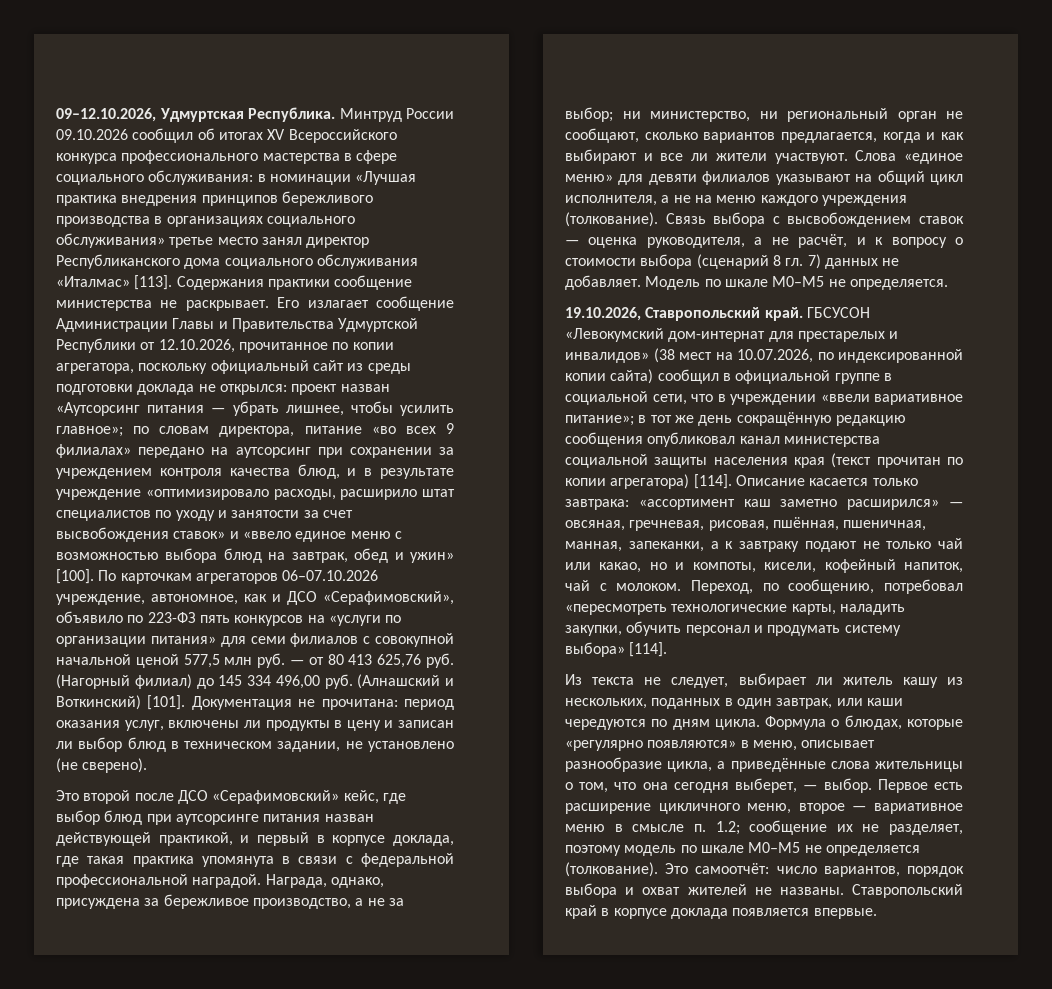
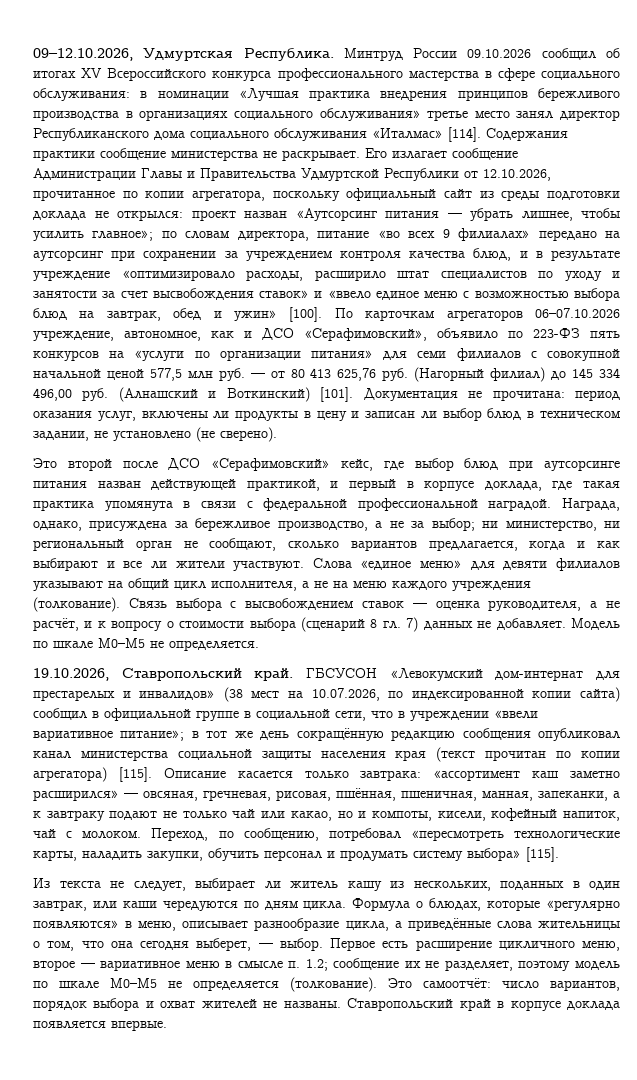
- Минтруд России 09.10.2026 сообщил об итогах XV Всероссийского конкурса профессионального мастерства в сфере социального обслуживания: в номинации «Лучшая практика внедрения принципов бережливого производства в организациях социального обслуживания» третье место занял директор Республиканского дома социального обслуживания «Италмас» [113].
+ Минтруд России 09.10.2026 сообщил об итогах XV Всероссийского конкурса профессионального мастерства в сфере социального обслуживания: в номинации «Лучшая практика внедрения принципов бережливого производства в организациях социального обслуживания» третье место занял директор Республиканского дома социального обслуживания «Италмас» [114].
- ГБСУСОН «Левокумский дом-интернат для престарелых и инвалидов» (38 мест на 10.07.2026, по индексированной копии сайта) сообщил в официальной группе в социальной сети, что в учреждении «ввели вариативное питание»; в тот же день сокращённую редакцию сообщения опубликовал канал министерства социальной защиты населения края (текст прочитан по копии агрегатора) [114].
+ ГБСУСОН «Левокумский дом-интернат для престарелых и инвалидов» (38 мест на 10.07.2026, по индексированной копии сайта) сообщил в официальной группе в социальной сети, что в учреждении «ввели вариативное питание»; в тот же день сокращённую редакцию сообщения опубликовал канал министерства социальной защиты населения края (текст прочитан по копии агрегатора) [115].
- Переход, по сообщению, потребовал «пересмотреть технологические карты, наладить закупки, обучить персонал и продумать систему выбора» [114].
+ Переход, по сообщению, потребовал «пересмотреть технологические карты, наладить закупки, обучить персонал и продумать систему выбора» [115].

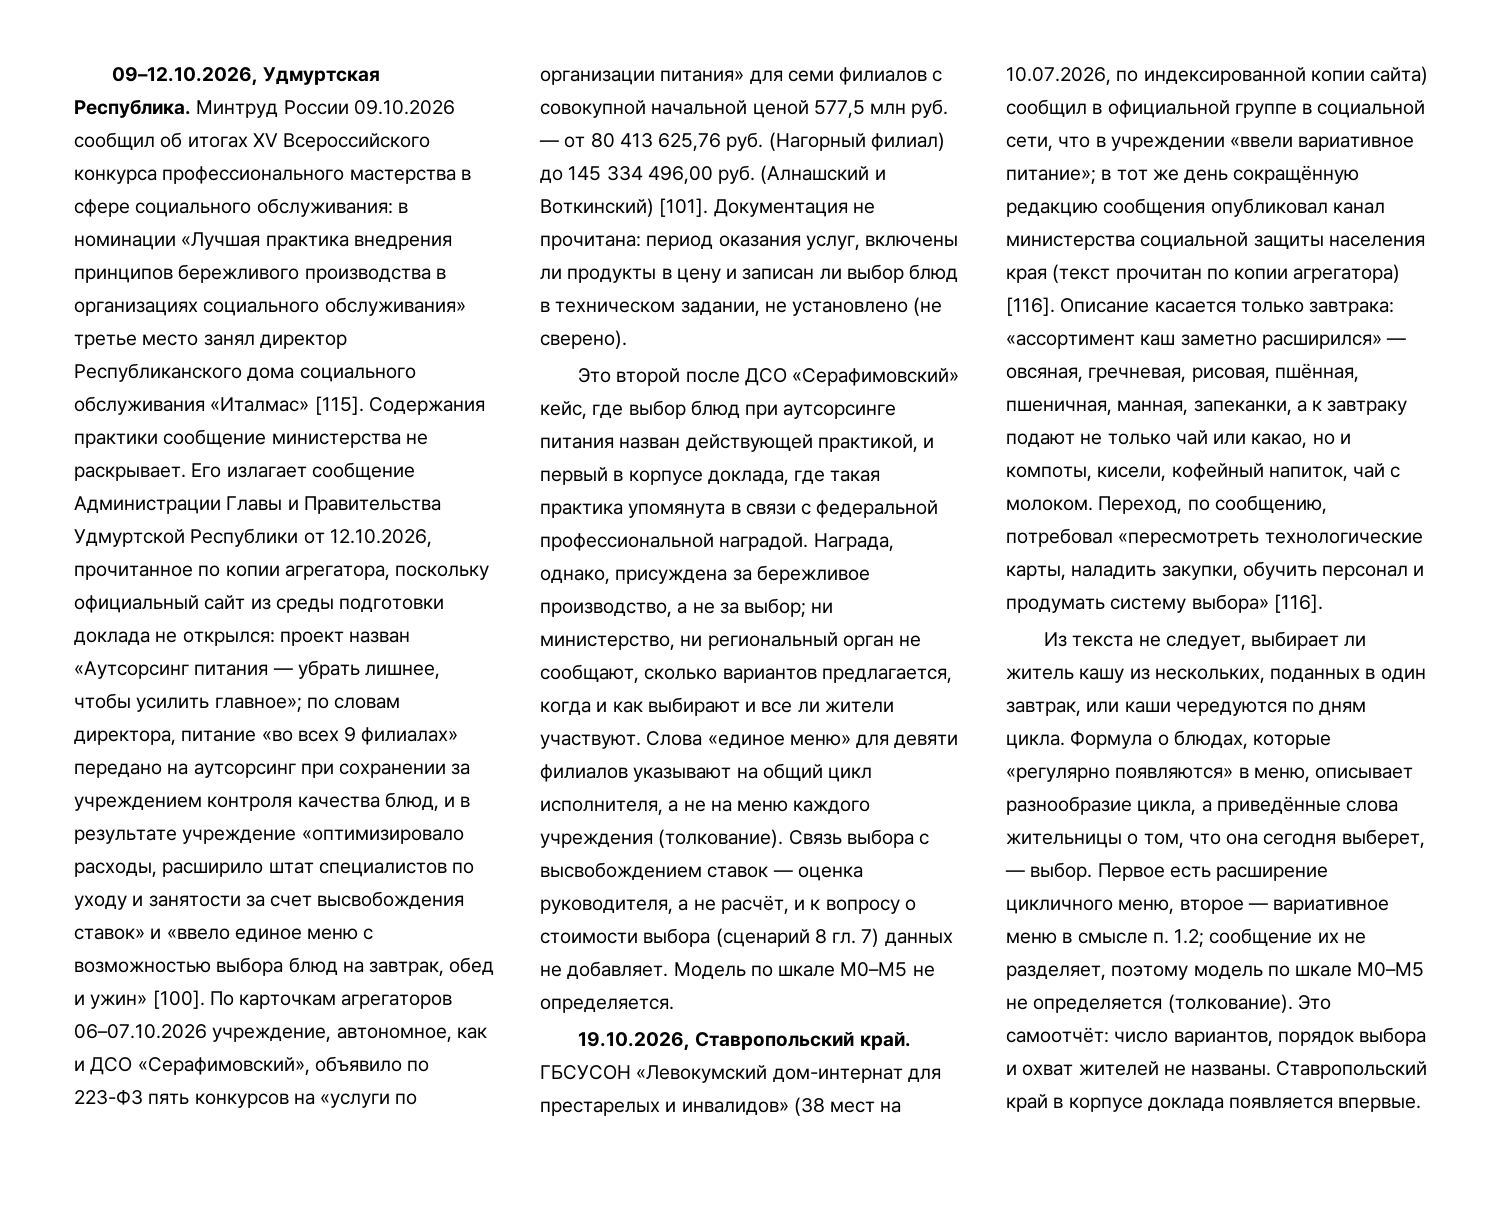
- Минтруд России 09.10.2026 сообщил об итогах XV Всероссийского конкурса профессионального мастерства в сфере социального обслуживания: в номинации «Лучшая практика внедрения принципов бережливого производства в организациях социального обслуживания» третье место занял директор Республиканского дома социального обслуживания «Италмас» [114].
+ Минтруд России 09.10.2026 сообщил об итогах XV Всероссийского конкурса профессионального мастерства в сфере социального обслуживания: в номинации «Лучшая практика внедрения принципов бережливого производства в организациях социального обслуживания» третье место занял директор Республиканского дома социального обслуживания «Италмас» [115].
- ГБСУСОН «Левокумский дом-интернат для престарелых и инвалидов» (38 мест на 10.07.2026, по индексированной копии сайта) сообщил в официальной группе в социальной сети, что в учреждении «ввели вариативное питание»; в тот же день сокращённую редакцию сообщения опубликовал канал министерства социальной защиты населения края (текст прочитан по копии агрегатора) [115].
+ ГБСУСОН «Левокумский дом-интернат для престарелых и инвалидов» (38 мест на 10.07.2026, по индексированной копии сайта) сообщил в официальной группе в социальной сети, что в учреждении «ввели вариативное питание»; в тот же день сокращённую редакцию сообщения опубликовал канал министерства социальной защиты населения края (текст прочитан по копии агрегатора) [116].
- Переход, по сообщению, потребовал «пересмотреть технологические карты, наладить закупки, обучить персонал и продумать систему выбора» [115].
+ Переход, по сообщению, потребовал «пересмотреть технологические карты, наладить закупки, обучить персонал и продумать систему выбора» [116].

